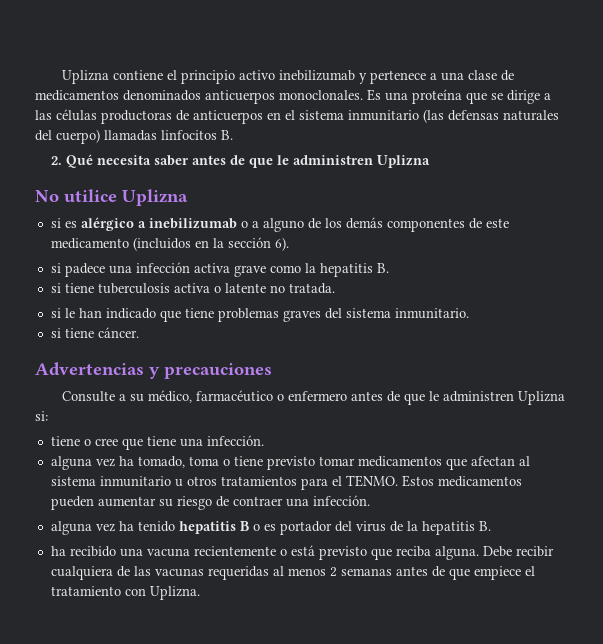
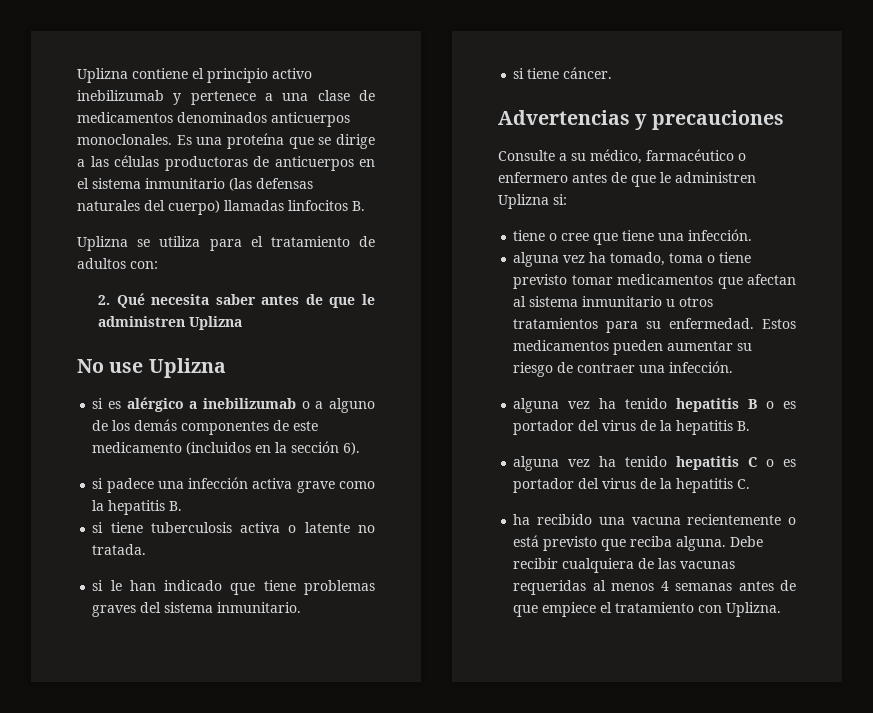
+ Uplizna se utiliza para el tratamiento de adultos con:
- No utilice Uplizna
+ No use Uplizna
- alguna vez ha tomado, toma o tiene previsto tomar medicamentos que afectan al sistema inmunitario u otros tratamientos para el TENMO.
+ alguna vez ha tomado, toma o tiene previsto tomar medicamentos que afectan al sistema inmunitario u otros tratamientos para su enfermedad.
+ alguna vez ha tenido hepatitis C o es portador del virus de la hepatitis C.
- Debe recibir cualquiera de las vacunas requeridas al menos 2 semanas antes de que empiece el tratamiento con Uplizna.
+ Debe recibir cualquiera de las vacunas requeridas al menos 4 semanas antes de que empiece el tratamiento con Uplizna.

